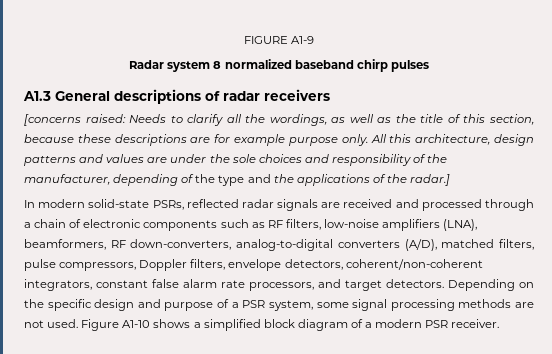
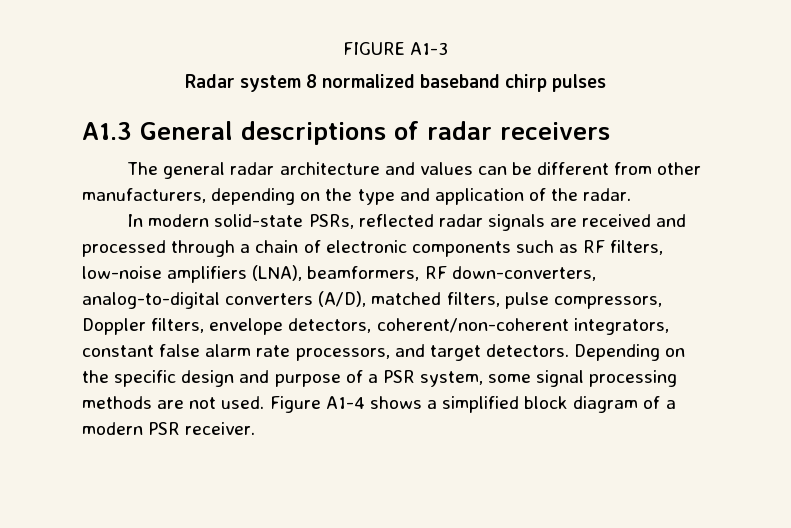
- FIGURE A1-9
+ FIGURE A1-3
- [concerns raised: Needs to clarify all the wordings, as well as the title of this section, because these descriptions are for example purpose only. All this architecture, design patterns and values are under the sole choices and responsibility of the manufacturer, depending of the type and the applications of the radar.]
+ The general radar architecture and values can be different from other manufacturers, depending on the type and application of the radar.
- Figure A1-10 shows a simplified block diagram of a modern PSR receiver.
+ Figure A1-4 shows a simplified block diagram of a modern PSR receiver.

